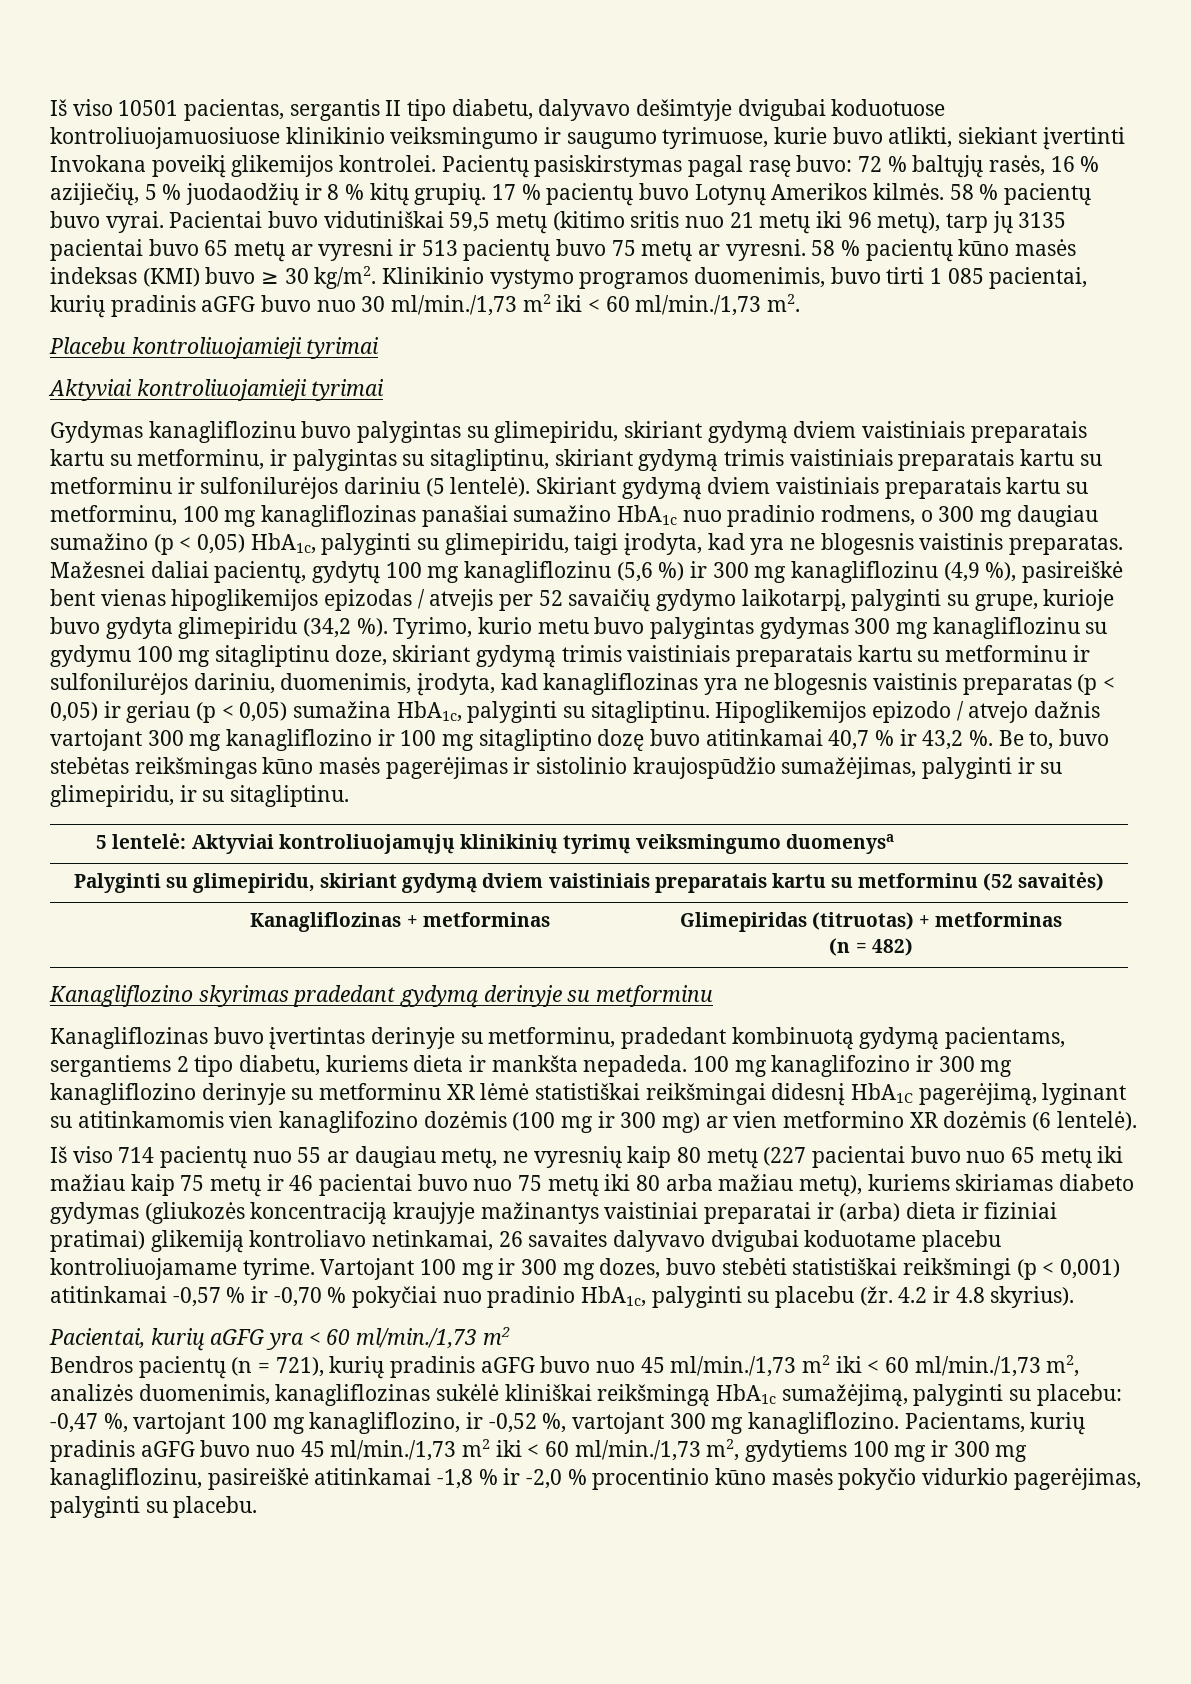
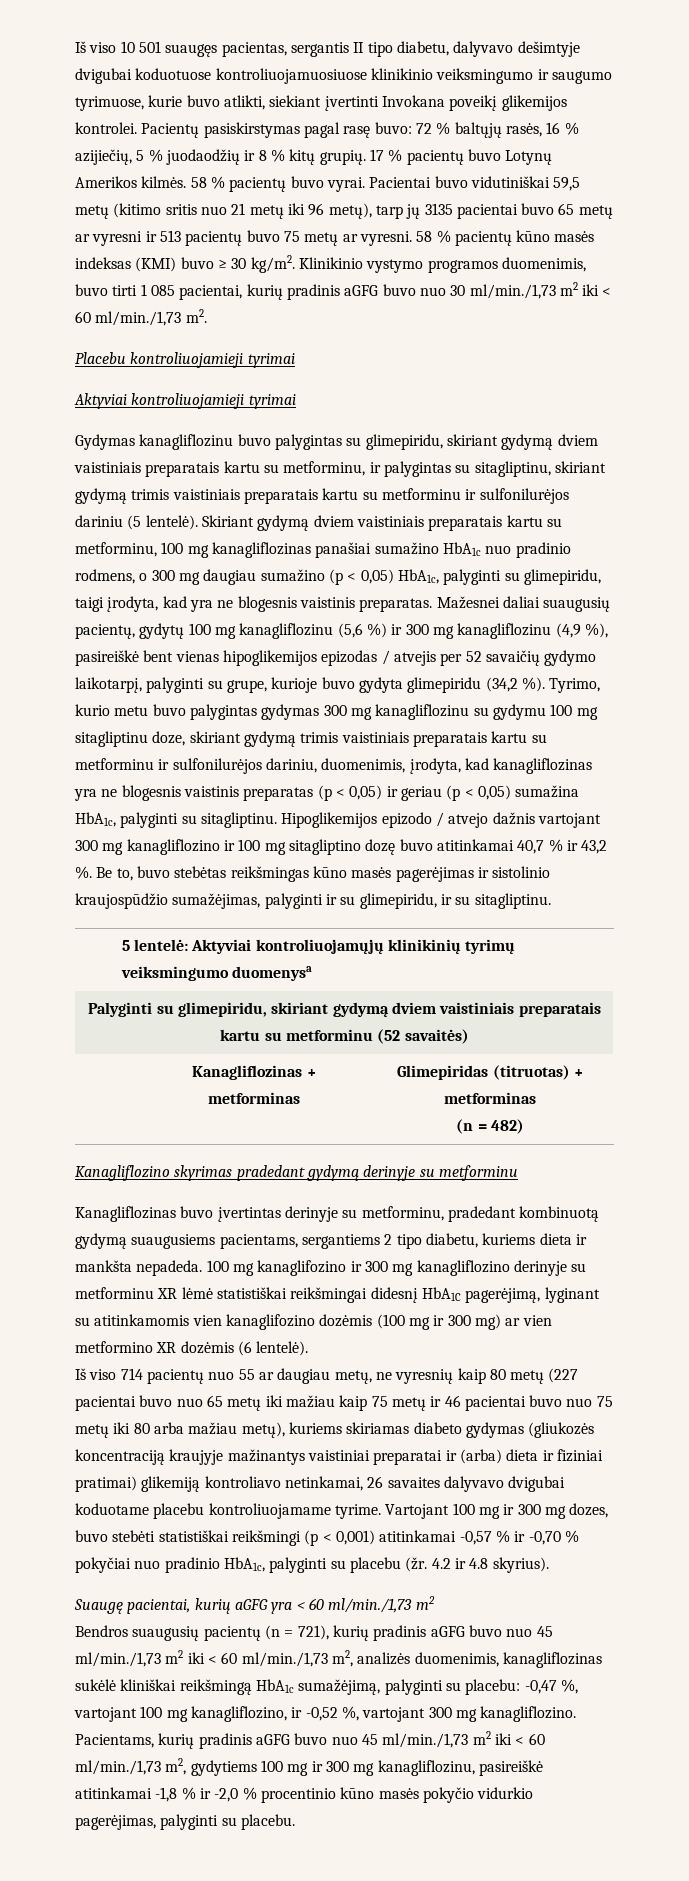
- Iš viso 10501 pacientas, sergantis II tipo diabetu, dalyvavo dešimtyje dvigubai koduotuose kontroliuojamuosiuose klinikinio veiksmingumo ir saugumo tyrimuose, kurie buvo atlikti, siekiant įvertinti Invokana poveikį glikemijos kontrolei.
+ Iš viso 10 501 suaugęs pacientas, sergantis II tipo diabetu, dalyvavo dešimtyje dvigubai koduotuose kontroliuojamuosiuose klinikinio veiksmingumo ir saugumo tyrimuose, kurie buvo atlikti, siekiant įvertinti Invokana poveikį glikemijos kontrolei.
- Mažesnei daliai pacientų, gydytų 100 mg kanagliflozinu (5,6 %) ir 300 mg kanagliflozinu (4,9 %), pasireiškė bent vienas hipoglikemijos epizodas / atvejis per 52 savaičių gydymo laikotarpį, palyginti su grupe, kurioje buvo gydyta glimepiridu (34,2 %).
+ Mažesnei daliai suaugusių pacientų, gydytų 100 mg kanagliflozinu (5,6 %) ir 300 mg kanagliflozinu (4,9 %), pasireiškė bent vienas hipoglikemijos epizodas / atvejis per 52 savaičių gydymo laikotarpį, palyginti su grupe, kurioje buvo gydyta glimepiridu (34,2 %).
- Kanagliflozinas buvo įvertintas derinyje su metforminu, pradedant kombinuotą gydymą pacientams, sergantiems 2 tipo diabetu, kuriems dieta ir mankšta nepadeda.
+ Kanagliflozinas buvo įvertintas derinyje su metforminu, pradedant kombinuotą gydymą suaugusiems pacientams, sergantiems 2 tipo diabetu, kuriems dieta ir mankšta nepadeda.
- Pacientai, kurių aGFG yra < 60 ml/min./1,73 m2
+ Suaugę pacientai, kurių aGFG yra < 60 ml/min./1,73 m2
- Bendros pacientų (n = 721), kurių pradinis aGFG buvo nuo 45 ml/min./1,73 m2 iki < 60 ml/min./1,73 m2, analizės duomenimis, kanagliflozinas sukėlė kliniškai reikšmingą HbA1c sumažėjimą, palyginti su placebu: -0,47 %, vartojant 100 mg kanagliflozino, ir -0,52 %, vartojant 300 mg kanagliflozino.
+ Bendros suaugusių pacientų (n = 721), kurių pradinis aGFG buvo nuo 45 ml/min./1,73 m2 iki < 60 ml/min./1,73 m2, analizės duomenimis, kanagliflozinas sukėlė kliniškai reikšmingą HbA1c sumažėjimą, palyginti su placebu: -0,47 %, vartojant 100 mg kanagliflozino, ir -0,52 %, vartojant 300 mg kanagliflozino.

